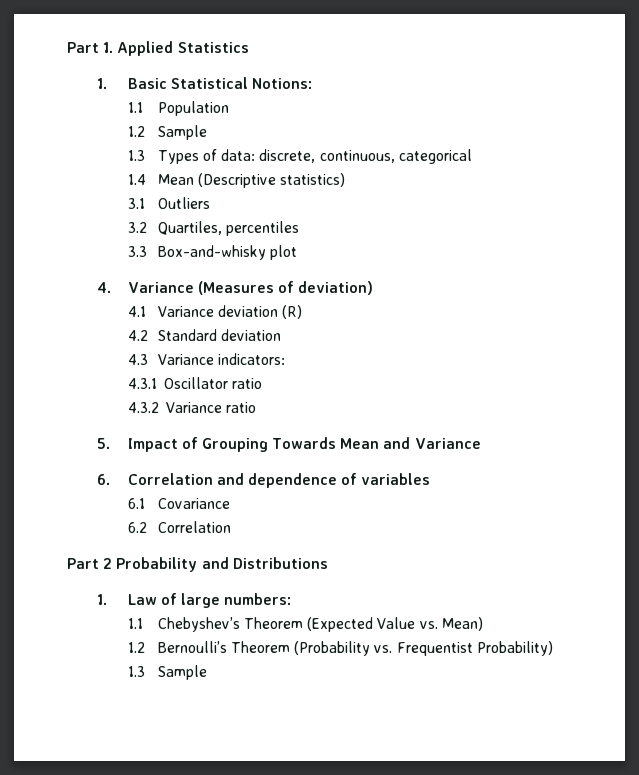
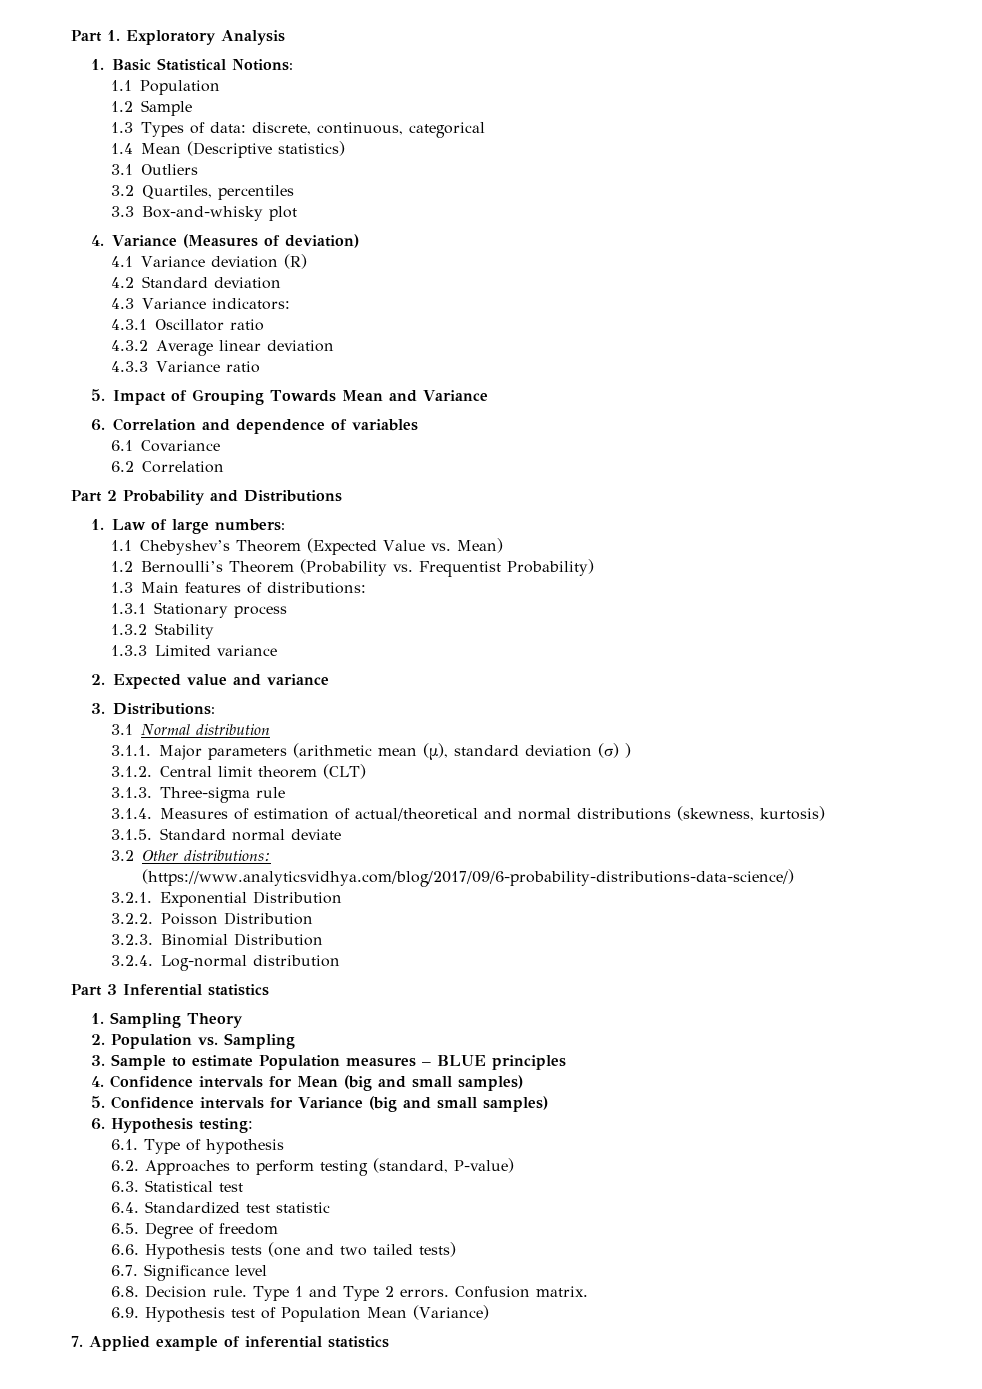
- Part 1. Applied Statistics
+ Part 1. Exploratory Analysis
- 4.3.2 Variance ratio
+ 4.3.2 Average linear deviation
+ 4.3.3 Variance ratio
- 1.3 Sample
+ 1.3 Main features of distributions:
+ 1.3.1 Stationary process
+ 1.3.2 Stability
+ 1.3.3 Limited variance
+ 2. Expected value and variance
+ 3. Distributions:
+ 3.1 Normal distribution
+ 3.1.1. Major parameters (arithmetic mean (µ), standard deviation (σ) )
+ 3.1.2. Central limit theorem (CLT)
+ 3.1.3. Three-sigma rule
+ 3.1.4. Measures of estimation of actual/theoretical and normal distributions (skewness, kurtosis)
+ 3.1.5. Standard normal deviate
+ 3.2 Other distributions: (https://www.analyticsvidhya.com/blog/2017/09/6-probability-distributions-data-science/)
+ 3.2.1. Exponential Distribution
+ 3.2.2. Poisson Distribution
+ 3.2.3. Binomial Distribution
+ 3.2.4. Log-normal distribution
+ Part 3 Inferential statistics
+ 1. Sampling Theory
+ 2. Population vs. Sampling
+ 3. Sample to estimate Population measures – BLUE principles
+ 4. Confidence intervals for Mean (big and small samples)
+ 5. Confidence intervals for Variance (big and small samples)
+ 6. Hypothesis testing:
+ 6.1. Type of hypothesis
+ 6.2. Approaches to perform testing (standard, P-value)
+ 6.3. Statistical test
+ 6.4. Standardized test statistic
+ 6.5. Degree of freedom
+ 6.6. Hypothesis tests (one and two tailed tests)
+ 6.7. Significance level
+ 6.8. Decision rule. Type 1 and Type 2 errors. Confusion matrix.
+ 6.9. Hypothesis test of Population Mean (Variance)
+ 7. Applied example of inferential statistics

